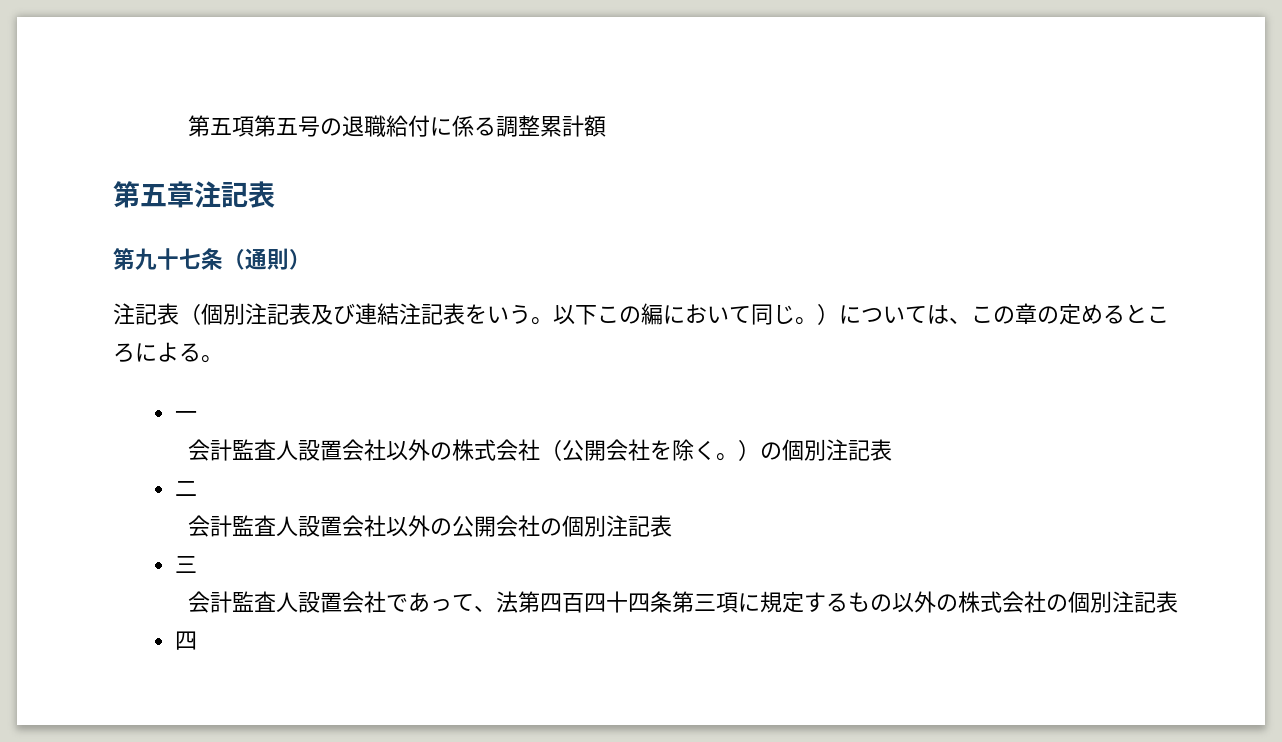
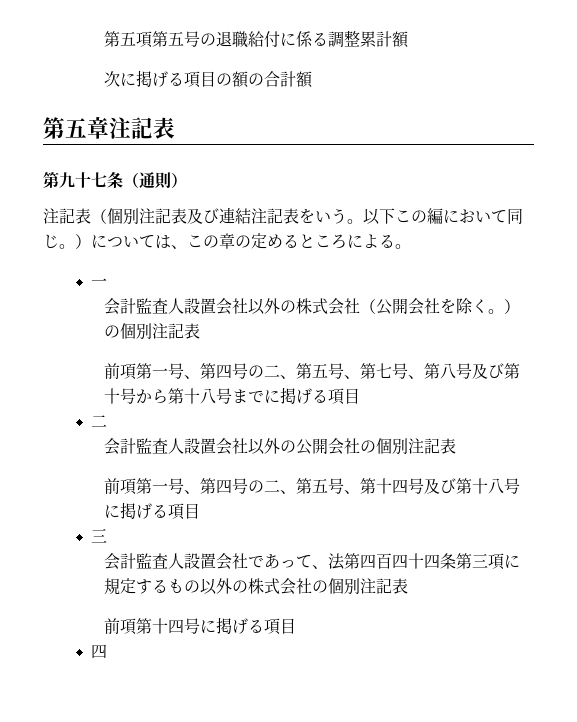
+ 次に掲げる項目の額の合計額
+ 前項第一号、第四号の二、第五号、第七号、第八号及び第十号から第十八号までに掲げる項目
+ 前項第一号、第四号の二、第五号、第十四号及び第十八号に掲げる項目
+ 前項第十四号に掲げる項目

